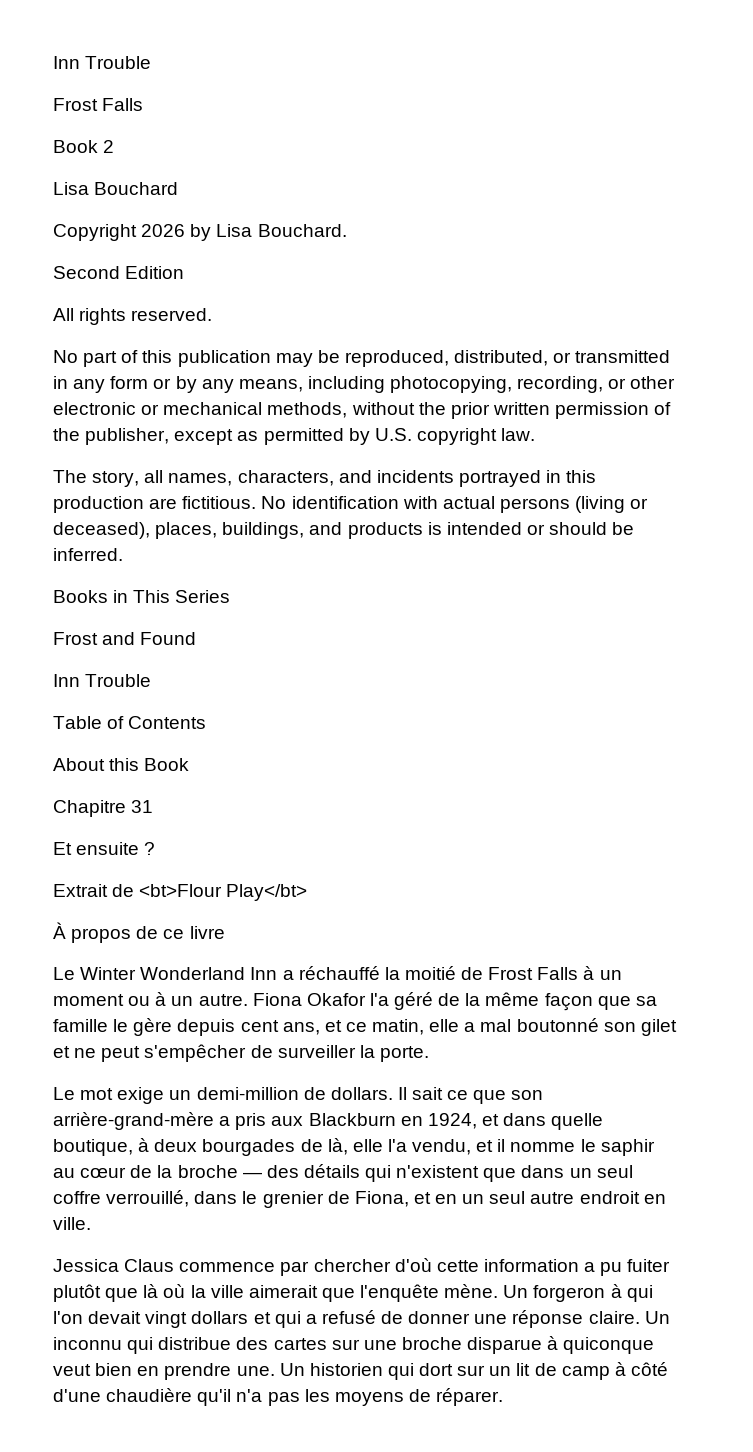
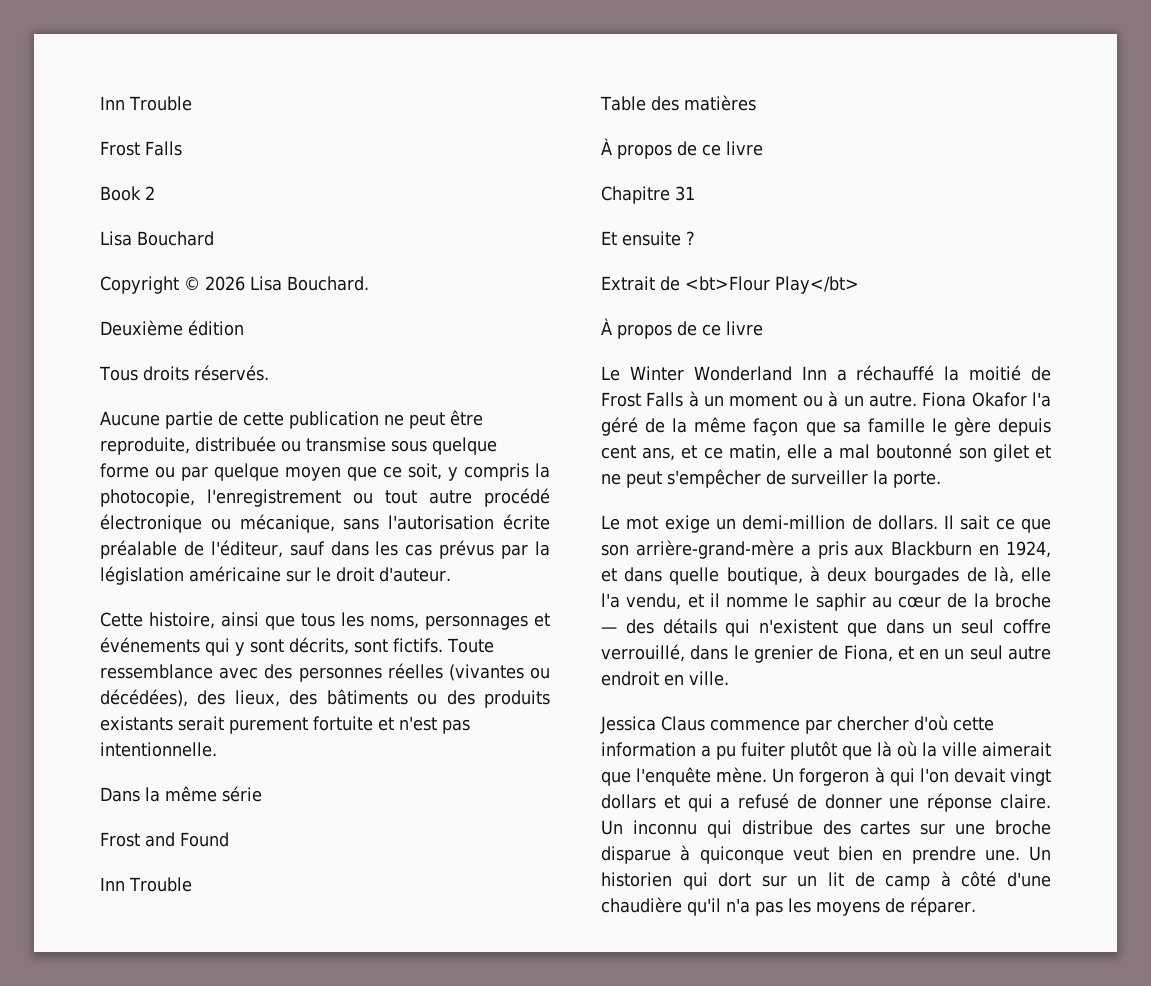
- Copyright 2026 by Lisa Bouchard.
+ Copyright © 2026 Lisa Bouchard.
- Second Edition
- All rights reserved.
- No part of this publication may be reproduced, distributed, or transmitted in any form or by any means, including photocopying, recording, or other electronic or mechanical methods, without the prior written permission of the publisher, except as permitted by U.S. copyright law.
- The story, all names, characters, and incidents portrayed in this production are fictitious. No identification with actual persons (living or deceased), places, buildings, and products is intended or should be inferred.
- Books in This Series
+ Deuxième édition
+ Tous droits réservés.
+ Aucune partie de cette publication ne peut être reproduite, distribuée ou transmise sous quelque forme ou par quelque moyen que ce soit, y compris la photocopie, l'enregistrement ou tout autre procédé électronique ou mécanique, sans l'autorisation écrite préalable de l'éditeur, sauf dans les cas prévus par la législation américaine sur le droit d'auteur.
+ Cette histoire, ainsi que tous les noms, personnages et événements qui y sont décrits, sont fictifs. Toute ressemblance avec des personnes réelles (vivantes ou décédées), des lieux, des bâtiments ou des produits existants serait purement fortuite et n'est pas intentionnelle.
+ Dans la même série
- Table of Contents
- About this Book
+ Table des matières
+ À propos de ce livre

